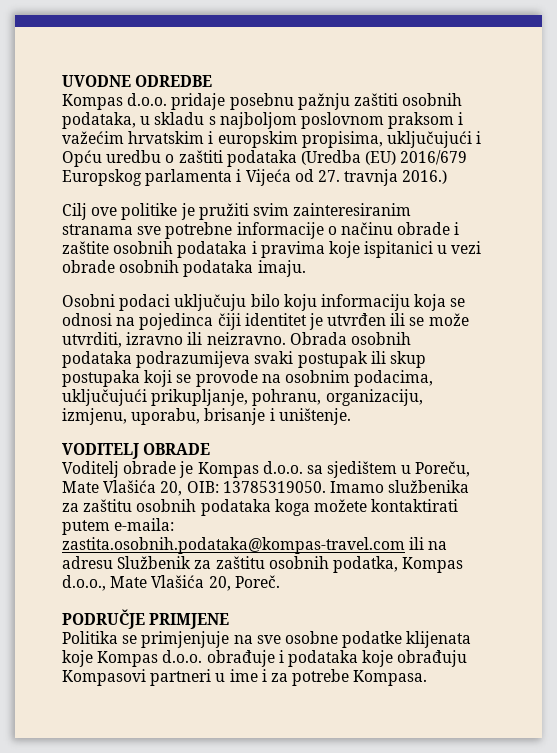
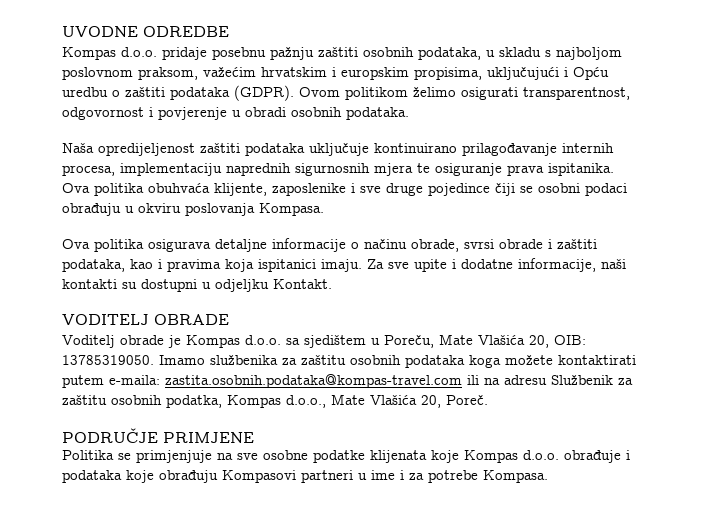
- Kompas d.o.o. pridaje posebnu pažnju zaštiti osobnih podataka, u skladu s najboljom poslovnom praksom i važećim hrvatskim i europskim propisima, uključujući i Opću uredbu o zaštiti podataka (Uredba (EU) 2016/679 Europskog parlamenta i Vijeća od 27. travnja 2016.)
- Cilj ove politike je pružiti svim zainteresiranim stranama sve potrebne informacije o načinu obrade i zaštite osobnih podataka i pravima koje ispitanici u vezi obrade osobnih podataka imaju.
- Osobni podaci uključuju bilo koju informaciju koja se odnosi na pojedinca čiji identitet je utvrđen ili se može utvrditi, izravno ili neizravno. Obrada osobnih podataka podrazumijeva svaki postupak ili skup postupaka koji se provode na osobnim podacima, uključujući prikupljanje, pohranu, organizaciju, izmjenu, uporabu, brisanje i uništenje.
+ Kompas d.o.o. pridaje posebnu pažnju zaštiti osobnih podataka, u skladu s najboljom poslovnom praksom, važećim hrvatskim i europskim propisima, uključujući i Opću uredbu o zaštiti podataka (GDPR). Ovom politikom želimo osigurati transparentnost, odgovornost i povjerenje u obradi osobnih podataka.
+ Naša opredijeljenost zaštiti podataka uključuje kontinuirano prilagođavanje internih procesa, implementaciju naprednih sigurnosnih mjera te osiguranje prava ispitanika. Ova politika obuhvaća klijente, zaposlenike i sve druge pojedince čiji se osobni podaci obrađuju u okviru poslovanja Kompasa.
+ Ova politika osigurava detaljne informacije o načinu obrade, svrsi obrade i zaštiti podataka, kao i pravima koja ispitanici imaju. Za sve upite i dodatne informacije, naši kontakti su dostupni u odjeljku Kontakt.

